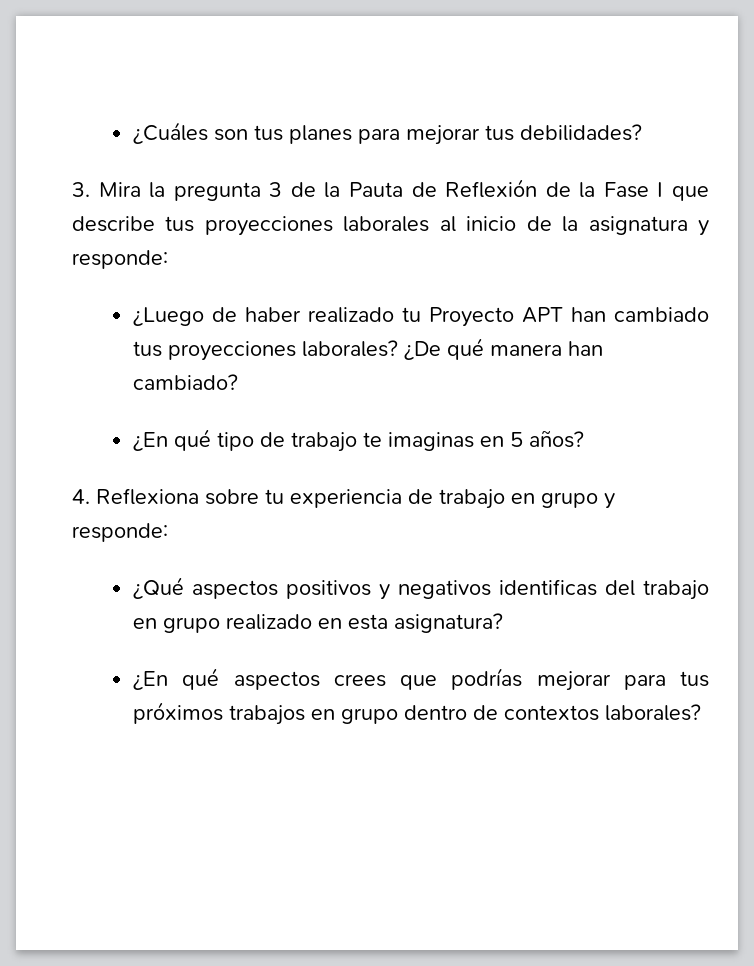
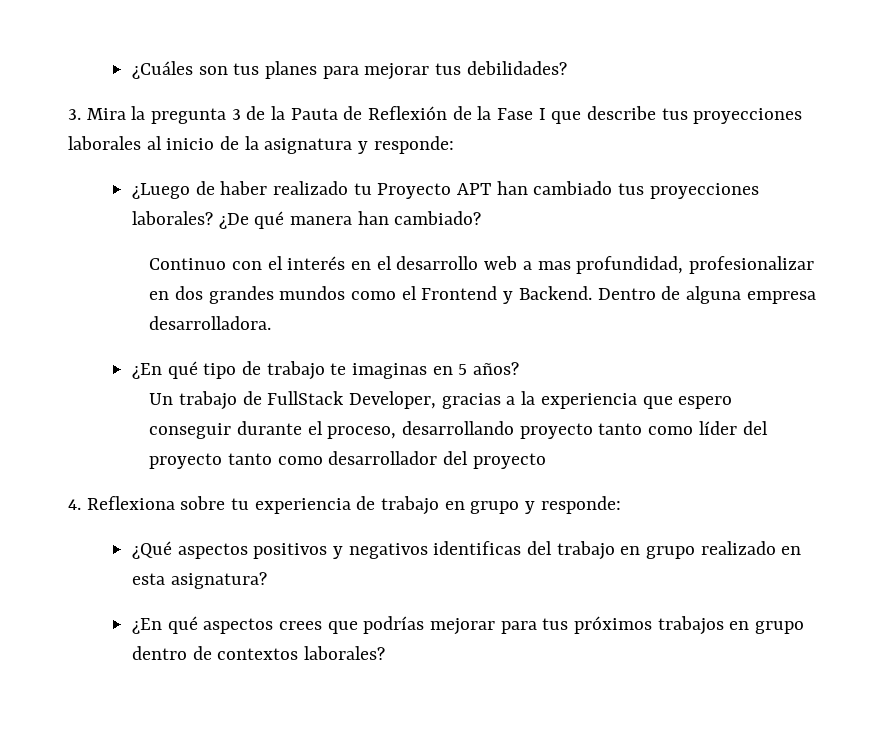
+ Continuo con el interés en el desarrollo web a mas profundidad, profesionalizar en dos grandes mundos como el Frontend y Backend. Dentro de alguna empresa desarrolladora.
+ Un trabajo de FullStack Developer, gracias a la experiencia que espero conseguir durante el proceso, desarrollando proyecto tanto como líder del proyecto tanto como desarrollador del proyecto

